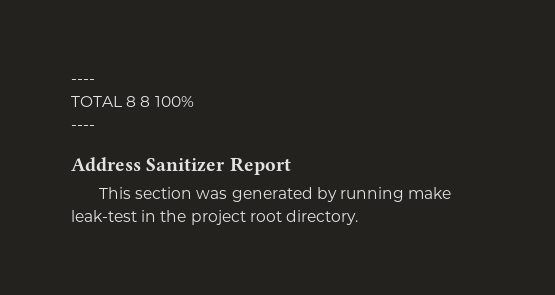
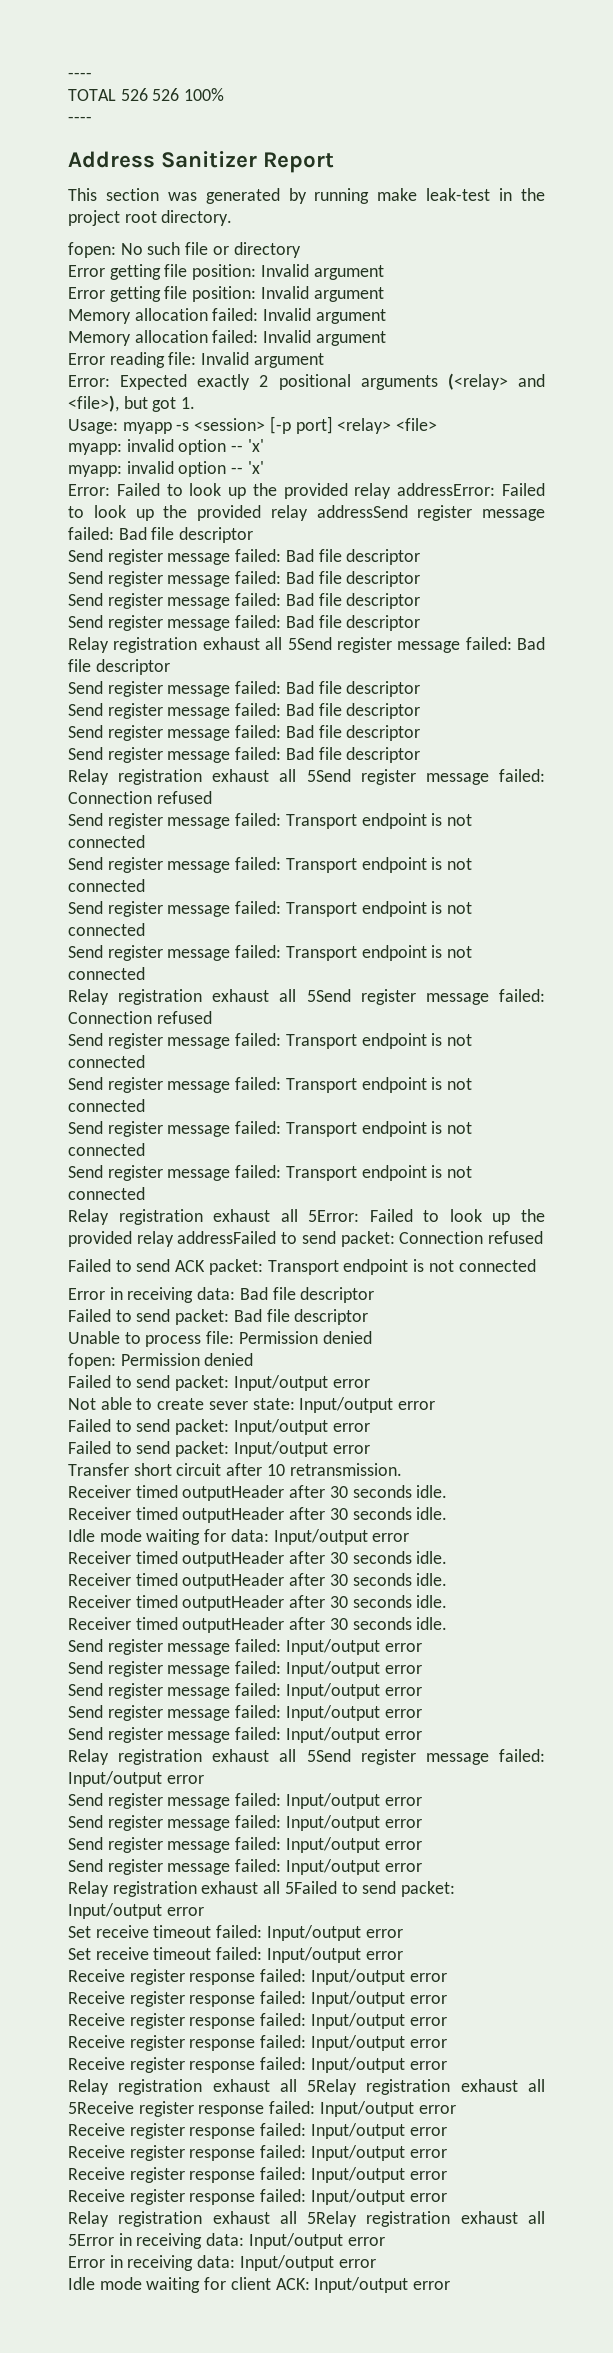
- TOTAL 8 8 100%
+ TOTAL 526 526 100%
+ fopen: No such file or directory
+ Error getting file position: Invalid argument
+ Error getting file position: Invalid argument
+ Memory allocation failed: Invalid argument
+ Memory allocation failed: Invalid argument
+ Error reading file: Invalid argument
+ Error: Expected exactly 2 positional arguments (<relay> and <file>), but got 1.
+ Usage: myapp -s <session> [-p port] <relay> <file>
+ myapp: invalid option -- 'x'
+ myapp: invalid option -- 'x'
+ Error: Failed to look up the provided relay addressError: Failed to look up the provided relay addressSend register message failed: Bad file descriptor
+ Send register message failed: Bad file descriptor
+ Send register message failed: Bad file descriptor
+ Send register message failed: Bad file descriptor
+ Send register message failed: Bad file descriptor
+ Relay registration exhaust all 5Send register message failed: Bad file descriptor
+ Send register message failed: Bad file descriptor
+ Send register message failed: Bad file descriptor
+ Send register message failed: Bad file descriptor
+ Send register message failed: Bad file descriptor
+ Relay registration exhaust all 5Send register message failed: Connection refused
+ Send register message failed: Transport endpoint is not connected
+ Send register message failed: Transport endpoint is not connected
+ Send register message failed: Transport endpoint is not connected
+ Send register message failed: Transport endpoint is not connected
+ Relay registration exhaust all 5Send register message failed: Connection refused
+ Send register message failed: Transport endpoint is not connected
+ Send register message failed: Transport endpoint is not connected
+ Send register message failed: Transport endpoint is not connected
+ Send register message failed: Transport endpoint is not connected
+ Relay registration exhaust all 5Error: Failed to look up the provided relay addressFailed to send packet: Connection refused
+ Failed to send ACK packet: Transport endpoint is not connected
+ Error in receiving data: Bad file descriptor
+ Failed to send packet: Bad file descriptor
+ Unable to process file: Permission denied
+ fopen: Permission denied
+ Failed to send packet: Input/output error
+ Not able to create sever state: Input/output error
+ Failed to send packet: Input/output error
+ Failed to send packet: Input/output error
+ Transfer short circuit after 10 retransmission.
+ Receiver timed outputHeader after 30 seconds idle.
+ Receiver timed outputHeader after 30 seconds idle.
+ Idle mode waiting for data: Input/output error
+ Receiver timed outputHeader after 30 seconds idle.
+ Receiver timed outputHeader after 30 seconds idle.
+ Receiver timed outputHeader after 30 seconds idle.
+ Receiver timed outputHeader after 30 seconds idle.
+ Send register message failed: Input/output error
+ Send register message failed: Input/output error
+ Send register message failed: Input/output error
+ Send register message failed: Input/output error
+ Send register message failed: Input/output error
+ Relay registration exhaust all 5Send register message failed: Input/output error
+ Send register message failed: Input/output error
+ Send register message failed: Input/output error
+ Send register message failed: Input/output error
+ Send register message failed: Input/output error
+ Relay registration exhaust all 5Failed to send packet: Input/output error
+ Set receive timeout failed: Input/output error
+ Set receive timeout failed: Input/output error
+ Receive register response failed: Input/output error
+ Receive register response failed: Input/output error
+ Receive register response failed: Input/output error
+ Receive register response failed: Input/output error
+ Receive register response failed: Input/output error
+ Relay registration exhaust all 5Relay registration exhaust all 5Receive register response failed: Input/output error
+ Receive register response failed: Input/output error
+ Receive register response failed: Input/output error
+ Receive register response failed: Input/output error
+ Receive register response failed: Input/output error
+ Relay registration exhaust all 5Relay registration exhaust all 5Error in receiving data: Input/output error
+ Error in receiving data: Input/output error
+ Idle mode waiting for client ACK: Input/output error

